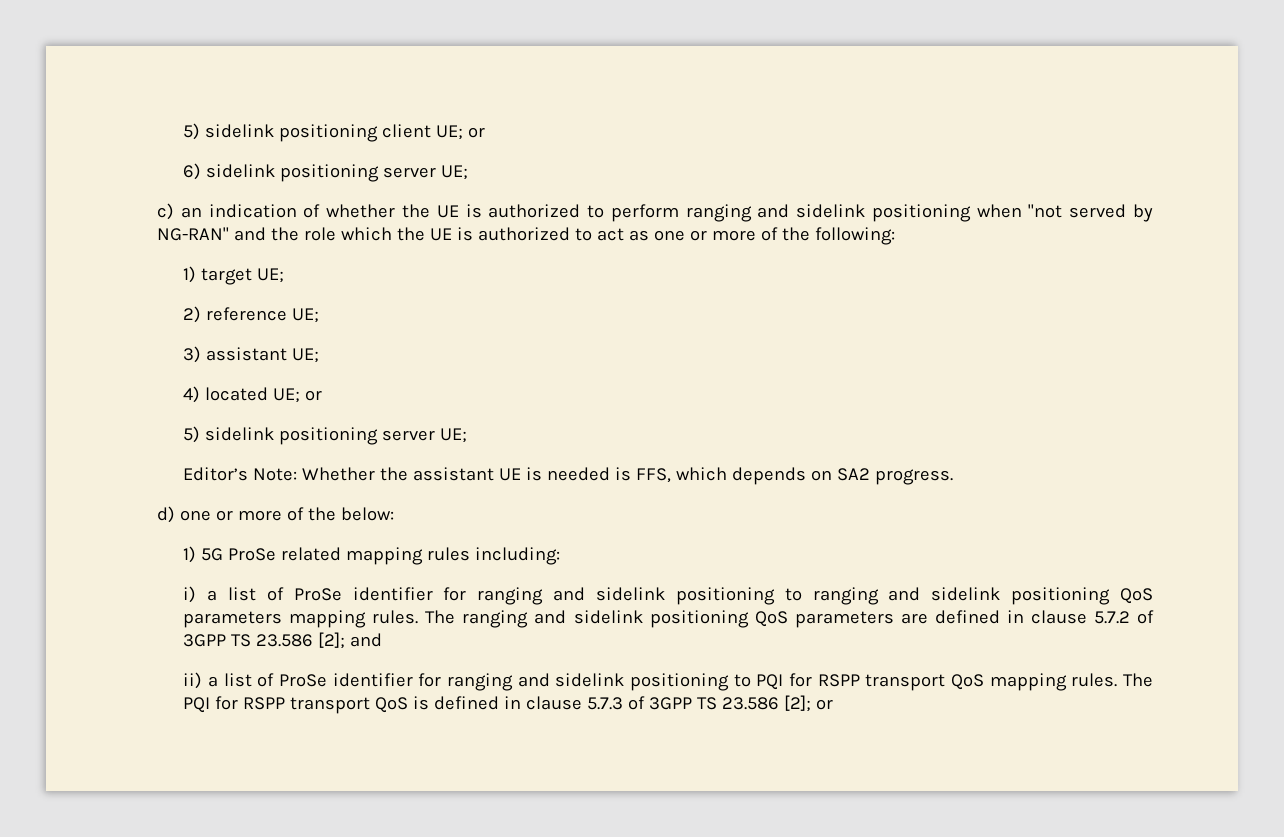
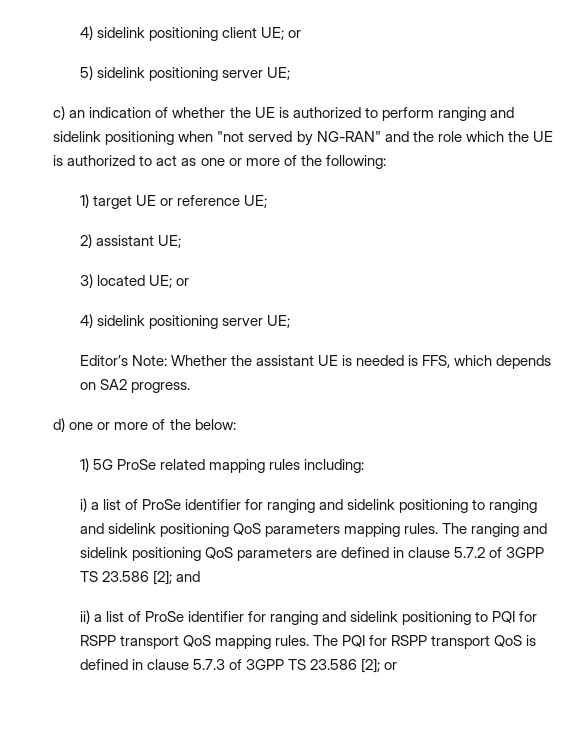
- 5) sidelink positioning client UE; or
+ 4) sidelink positioning client UE; or
- 6) sidelink positioning server UE;
+ 5) sidelink positioning server UE;
- 1) target UE;
+ 1) target UE or reference UE;
- 2) reference UE;
+ 2) assistant UE;
- 3) assistant UE;
- 4) located UE; or
+ 3) located UE; or
- 5) sidelink positioning server UE;
+ 4) sidelink positioning server UE;

